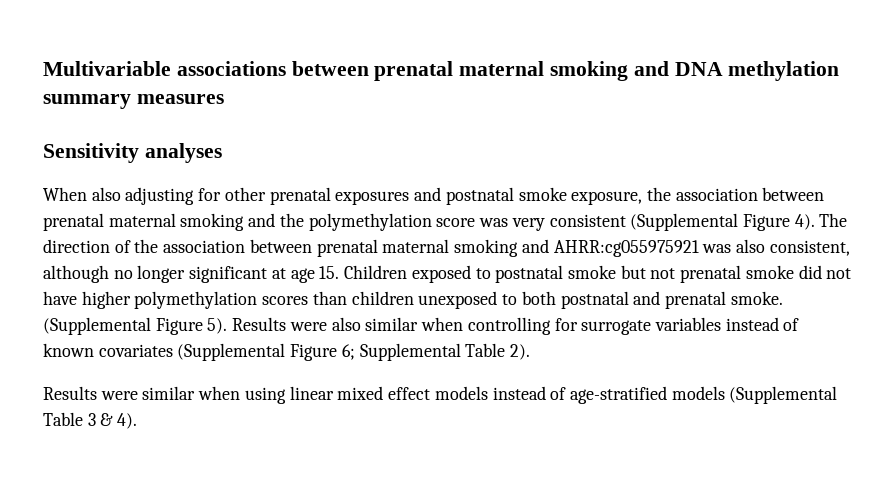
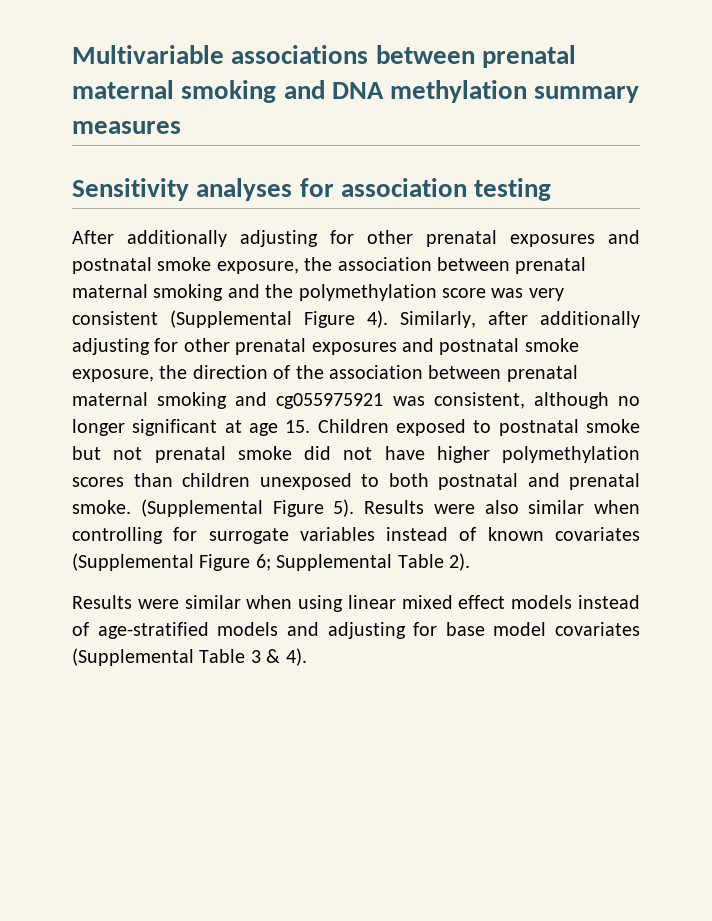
- Sensitivity analyses
- When also adjusting for other prenatal exposures and postnatal smoke exposure, the association between prenatal maternal smoking and the polymethylation score was very consistent (Supplemental Figure 4).
+ Sensitivity analyses for association testing
+ After additionally adjusting for other prenatal exposures and postnatal smoke exposure, the association between prenatal maternal smoking and the polymethylation score was very consistent (Supplemental Figure 4).
- The direction of the association between prenatal maternal smoking and AHRR:cg055975921 was also consistent, although no longer significant at age 15. Children exposed to postnatal smoke but not prenatal smoke did not have higher polymethylation scores than children unexposed to both postnatal and prenatal smoke.
+ Similarly, after additionally adjusting for other prenatal exposures and postnatal smoke exposure, the direction of the association between prenatal maternal smoking and cg055975921 was consistent, although no longer significant at age 15. Children exposed to postnatal smoke but not prenatal smoke did not have higher polymethylation scores than children unexposed to both postnatal and prenatal smoke.
- Results were similar when using linear mixed effect models instead of age-stratified models (Supplemental Table 3 & 4).
+ Results were similar when using linear mixed effect models instead of age-stratified models and adjusting for base model covariates (Supplemental Table 3 & 4).

